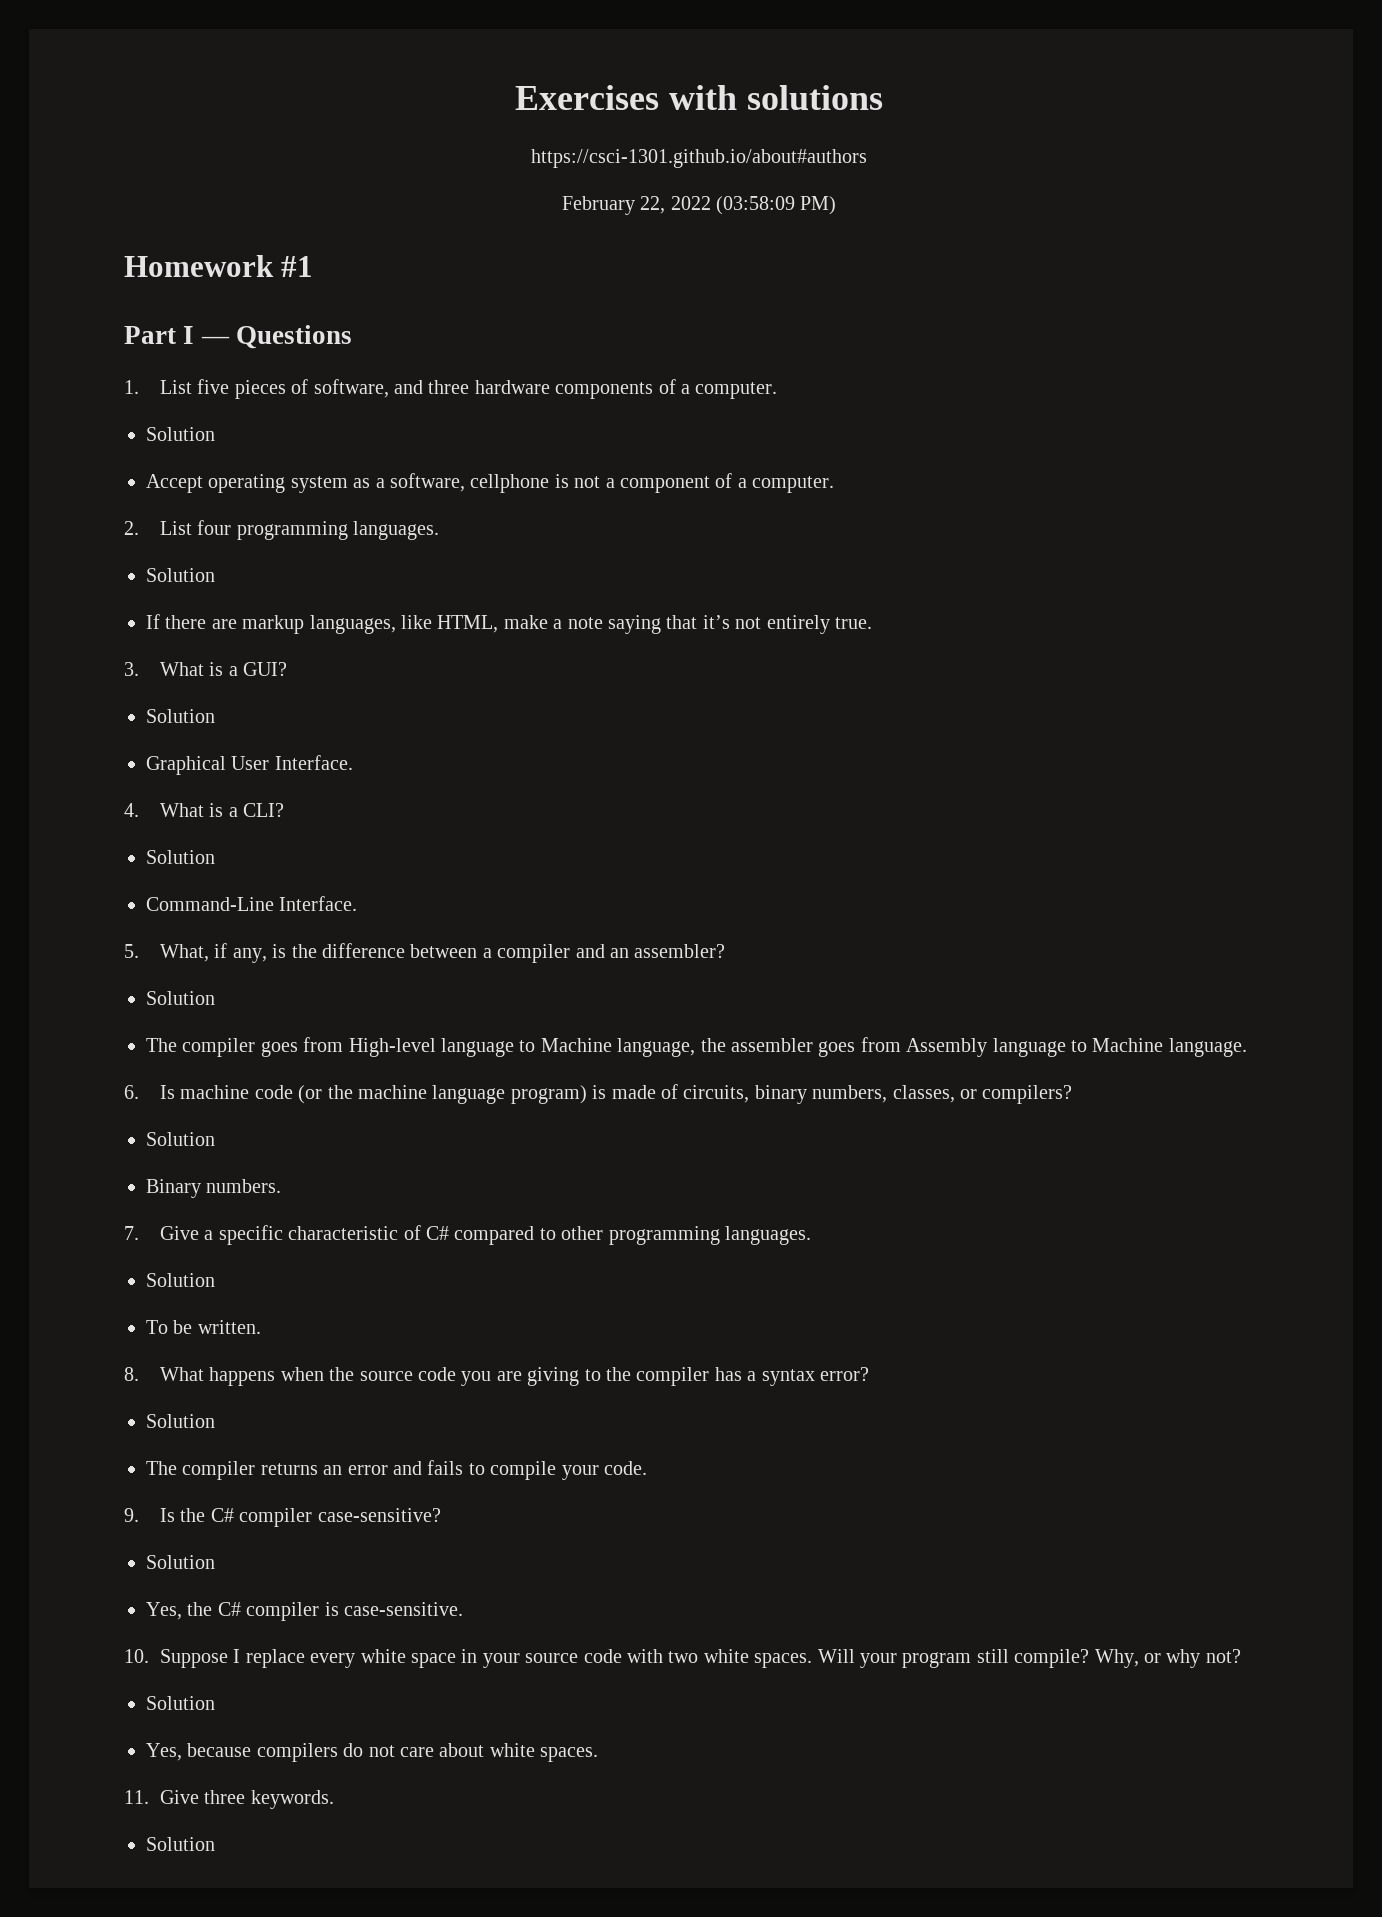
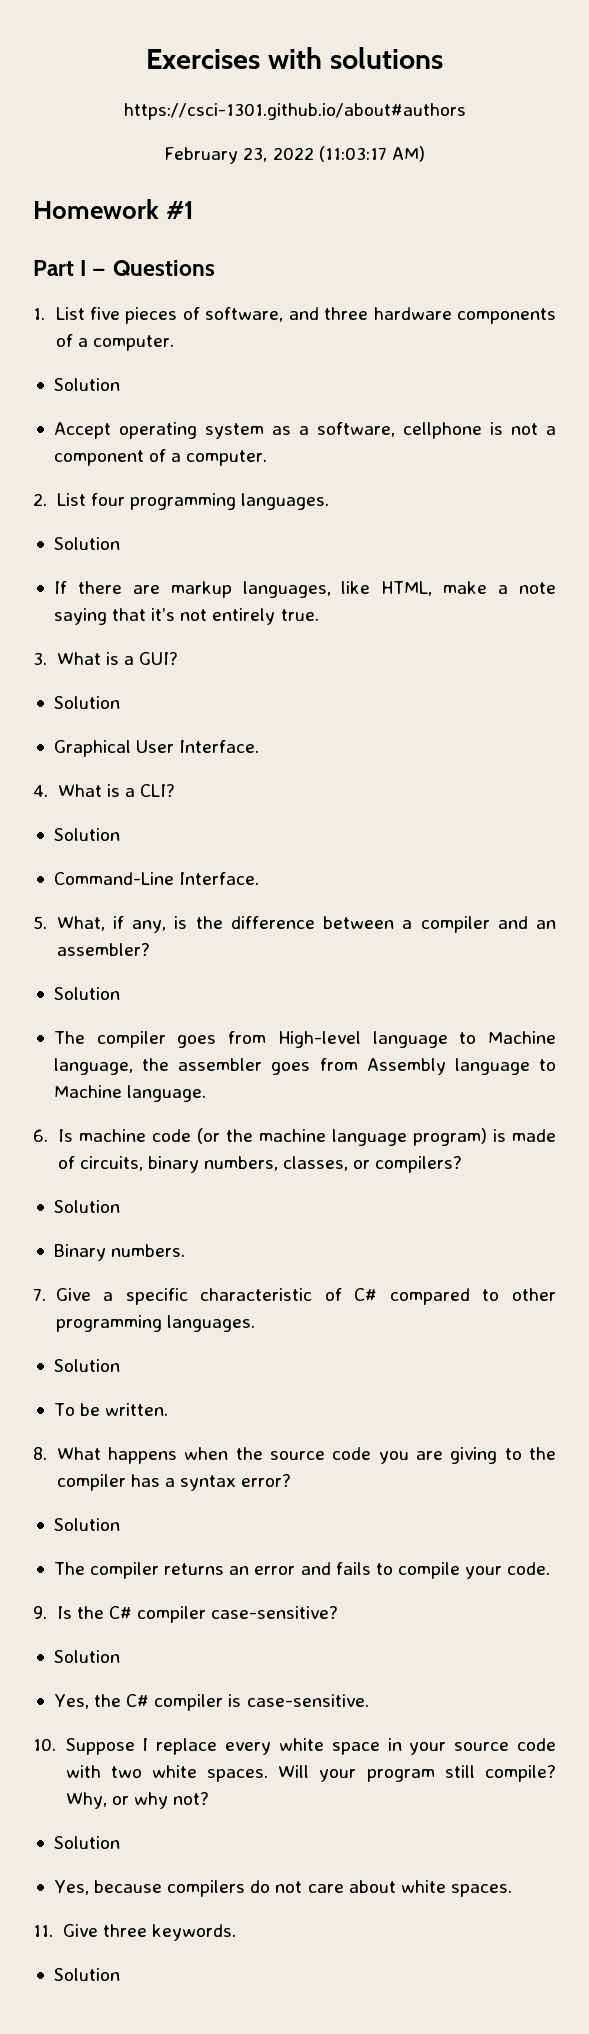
- February 22, 2022 (03:58:09 PM)
+ February 23, 2022 (11:03:17 AM)

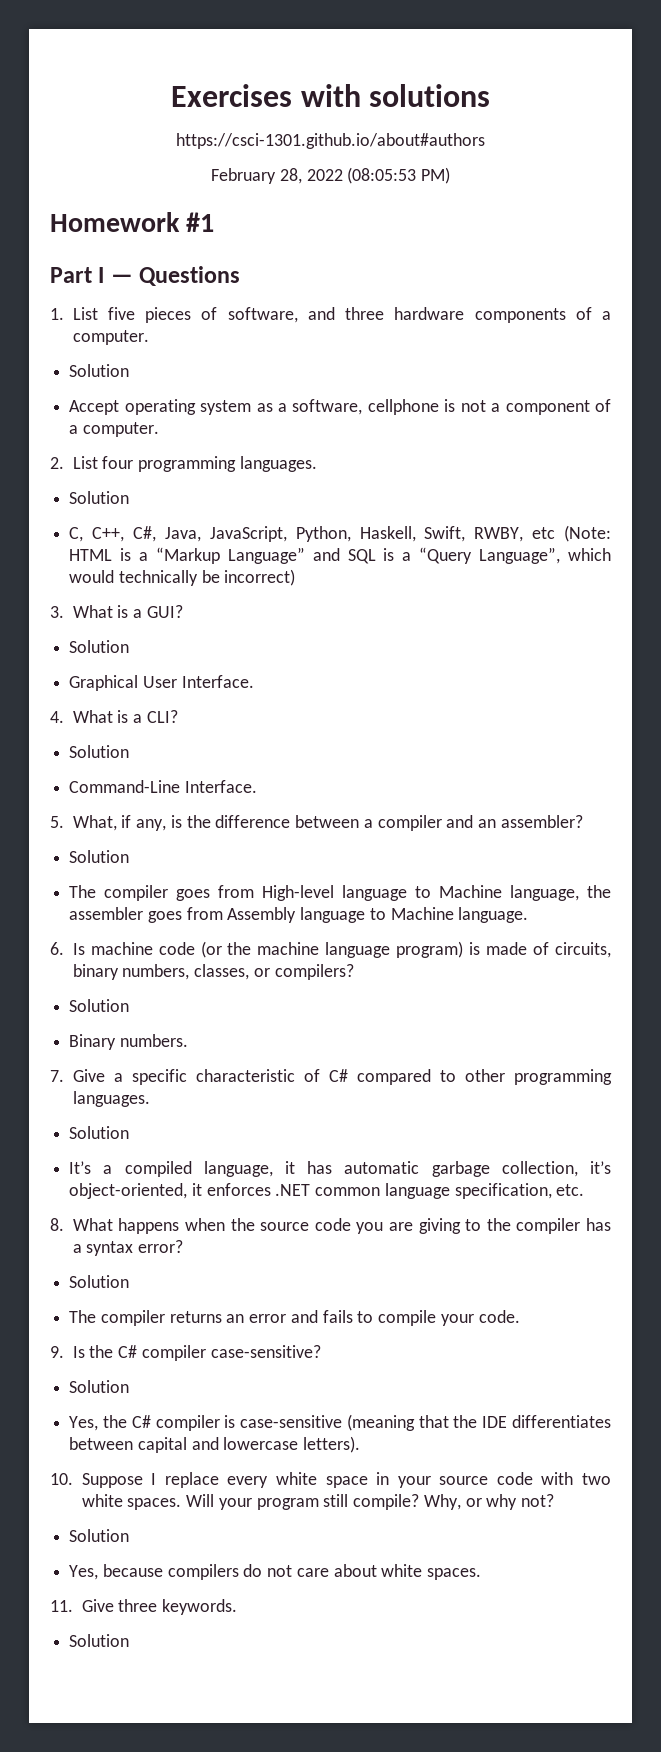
- February 23, 2022 (11:03:17 AM)
+ February 28, 2022 (08:05:53 PM)
- If there are markup languages, like HTML, make a note saying that it’s not entirely true.
+ C, C++, C#, Java, JavaScript, Python, Haskell, Swift, RWBY, etc (Note: HTML is a “Markup Language” and SQL is a “Query Language”, which would technically be incorrect)
- To be written.
+ It’s a compiled language, it has automatic garbage collection, it’s object-oriented, it enforces .NET common language specification, etc.
- Yes, the C# compiler is case-sensitive.
+ Yes, the C# compiler is case-sensitive (meaning that the IDE differentiates between capital and lowercase letters).

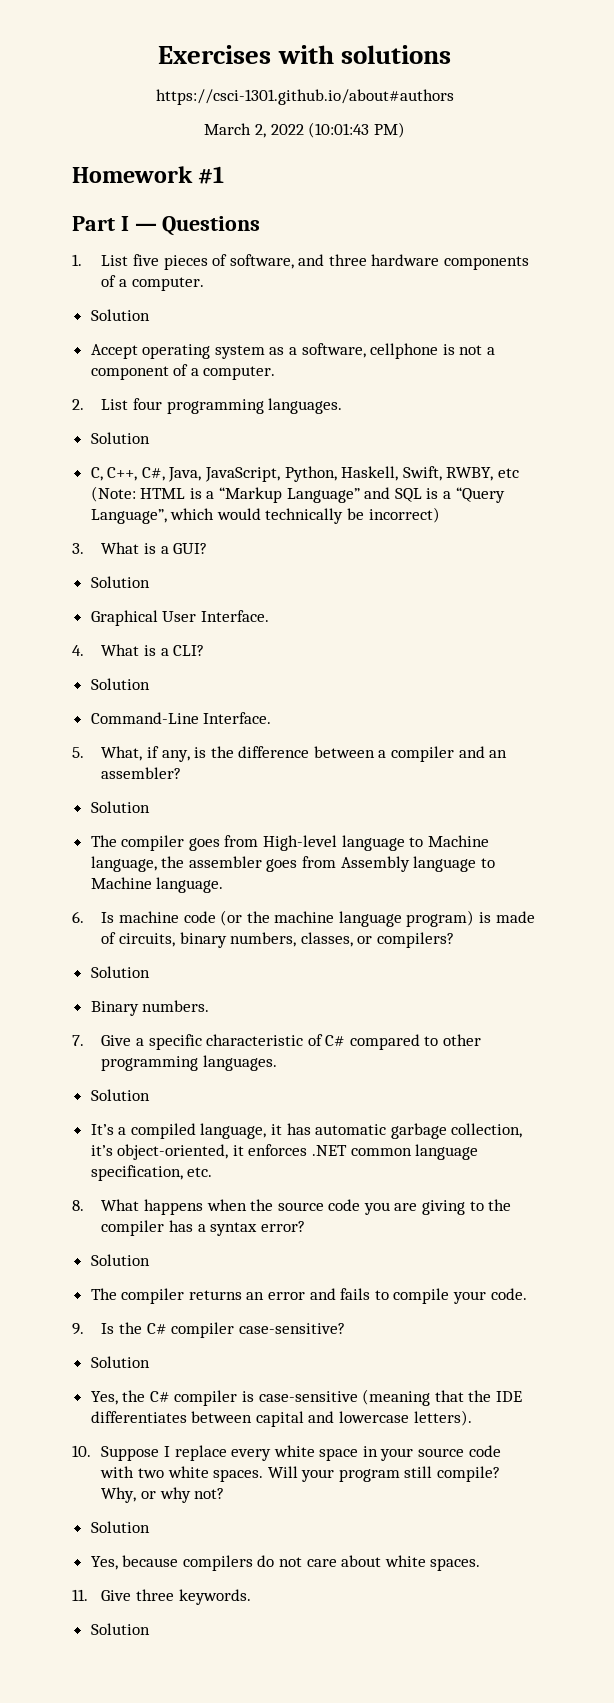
- February 28, 2022 (08:05:53 PM)
+ March 2, 2022 (10:01:43 PM)

